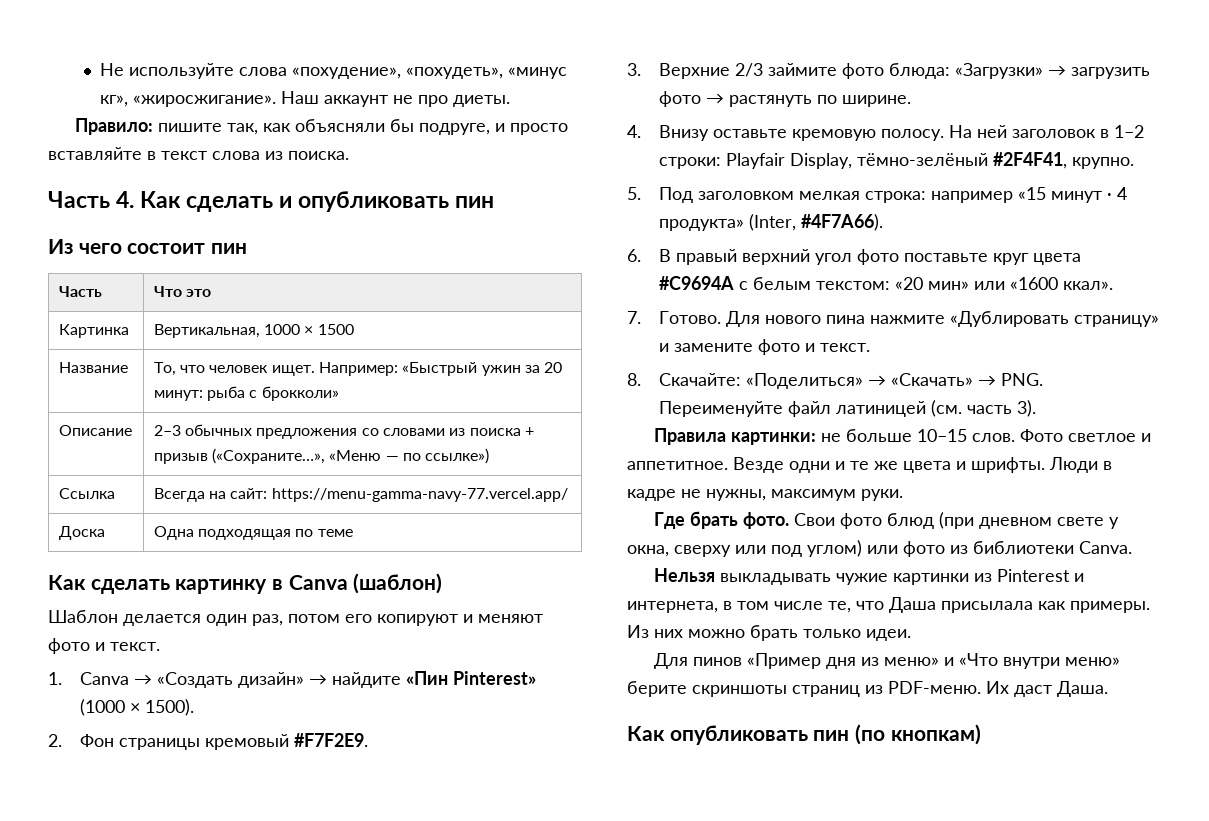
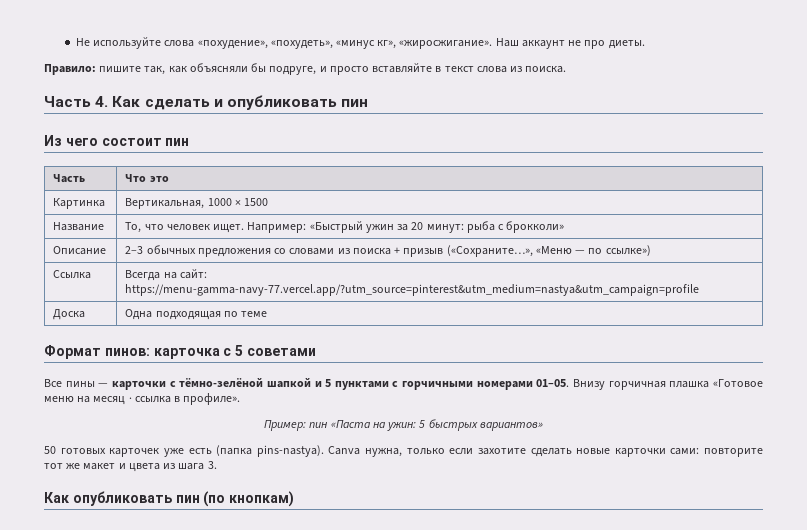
- Ссылка | Всегда на сайт: https://menu-gamma-navy-77.vercel.app/
+ Ссылка | Всегда на сайт: https://menu-gamma-navy-77.vercel.app/?utm_source=pinterest&utm_medium=nastya&utm_campaign=profile
- Как сделать картинку в Canva (шаблон)
- Шаблон делается один раз, потом его копируют и меняют фото и текст.
- 1. Canva → «Создать дизайн» → найдите «Пин Pinterest» (1000 × 1500).
- 2. Фон страницы кремовый #F7F2E9.
- 3. Верхние 2/3 займите фото блюда: «Загрузки» → загрузить фото → растянуть по ширине.
- 4. Внизу оставьте кремовую полосу. На ней заголовок в 1–2 строки: Playfair Display, тёмно-зелёный #2F4F41, крупно.
- 5. Под заголовком мелкая строка: например «15 минут · 4 продукта» (Inter, #4F7A66).
- 6. В правый верхний угол фото поставьте круг цвета #C9694A с белым текстом: «20 мин» или «1600 ккал».
- 7. Готово. Для нового пина нажмите «Дублировать страницу» и замените фото и текст.
- 8. Скачайте: «Поделиться» → «Скачать» → PNG. Переименуйте файл латиницей (см. часть 3).
- Правила картинки: не больше 10–15 слов. Фото светлое и аппетитное. Везде одни и те же цвета и шрифты. Люди в кадре не нужны, максимум руки.
- Где брать фото. Свои фото блюд (при дневном свете у окна, сверху или под углом) или фото из библиотеки Canva.
- Нельзя выкладывать чужие картинки из Pinterest и интернета, в том числе те, что Даша присылала как примеры. Из них можно брать только идеи.
- Для пинов «Пример дня из меню» и «Что внутри меню» берите скриншоты страниц из PDF-меню. Их даст Даша.
+ Формат пинов: карточка с 5 советами
+ Все пины — карточки с тёмно-зелёной шапкой и 5 пунктами с горчичными номерами 01–05. Внизу горчичная плашка «Готовое меню на месяц · ссылка в профиле».
+ Пример: пин «Паста на ужин: 5 быстрых вариантов»
+ 50 готовых карточек уже есть (папка pins-nastya). Canva нужна, только если захотите сделать новые карточки сами: повторите тот же макет и цвета из шага 3.

